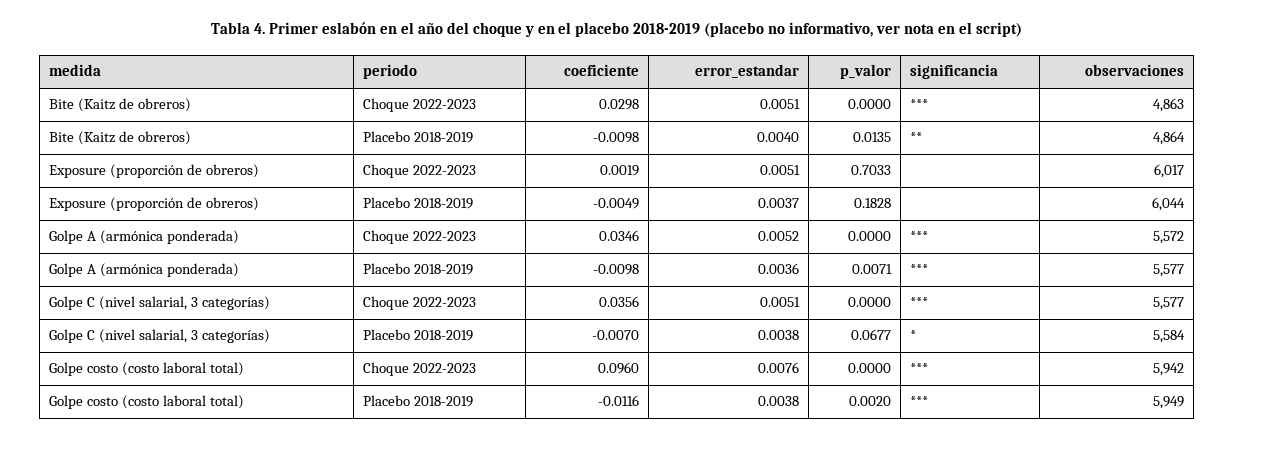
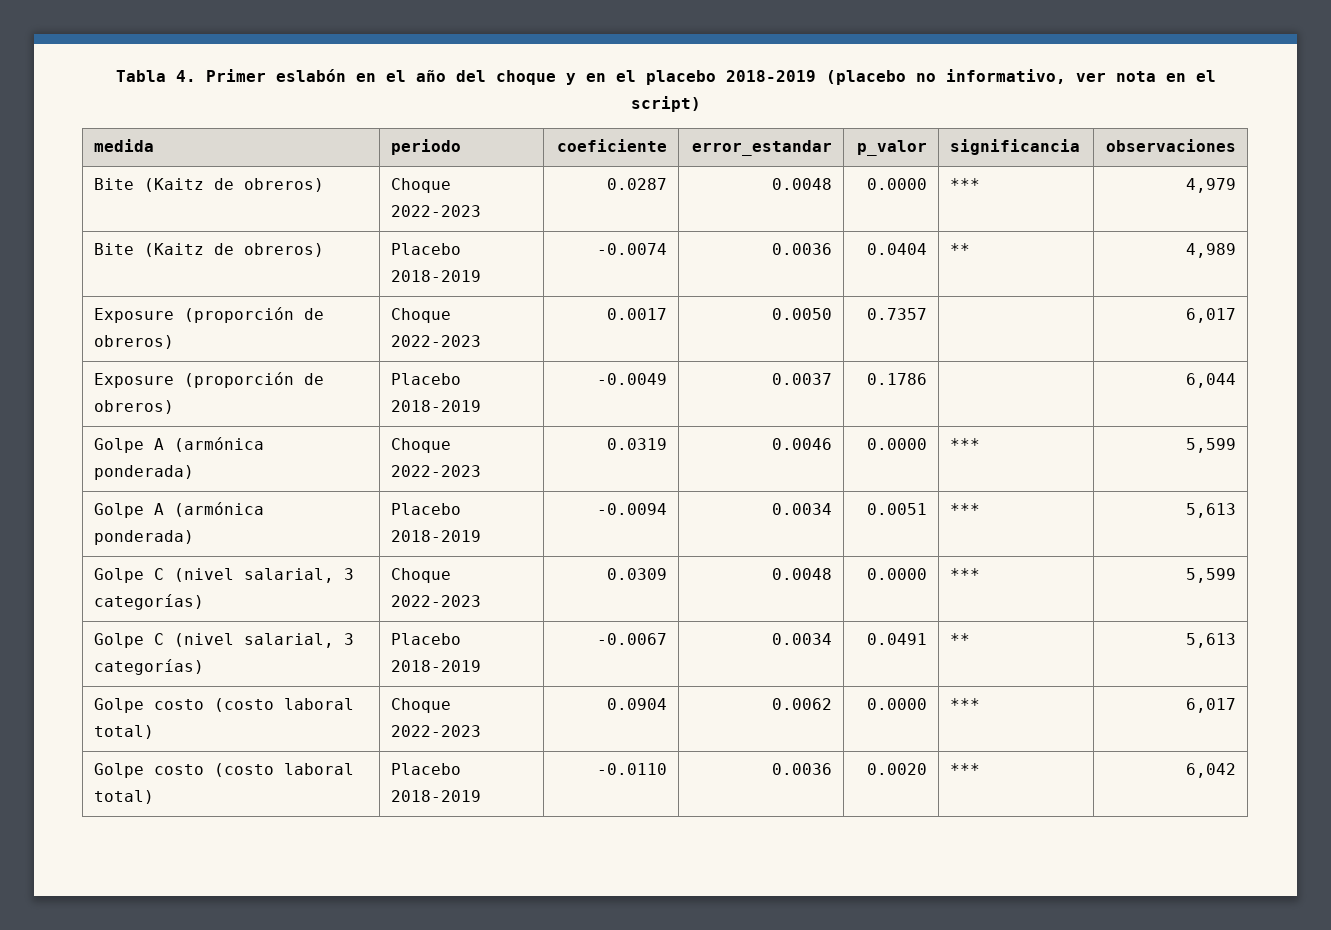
- Bite (Kaitz de obreros) | Choque 2022-2023 | 0.0298 | 0.0051 | 0.0000 | *** | 4,863
+ Bite (Kaitz de obreros) | Choque 2022-2023 | 0.0287 | 0.0048 | 0.0000 | *** | 4,979
- Bite (Kaitz de obreros) | Placebo 2018-2019 | -0.0098 | 0.0040 | 0.0135 | ** | 4,864
+ Bite (Kaitz de obreros) | Placebo 2018-2019 | -0.0074 | 0.0036 | 0.0404 | ** | 4,989
- Exposure (proporción de obreros) | Choque 2022-2023 | 0.0019 | 0.0051 | 0.7033 | | 6,017
+ Exposure (proporción de obreros) | Choque 2022-2023 | 0.0017 | 0.0050 | 0.7357 | | 6,017
- Exposure (proporción de obreros) | Placebo 2018-2019 | -0.0049 | 0.0037 | 0.1828 | | 6,044
+ Exposure (proporción de obreros) | Placebo 2018-2019 | -0.0049 | 0.0037 | 0.1786 | | 6,044
- Golpe A (armónica ponderada) | Choque 2022-2023 | 0.0346 | 0.0052 | 0.0000 | *** | 5,572
+ Golpe A (armónica ponderada) | Choque 2022-2023 | 0.0319 | 0.0046 | 0.0000 | *** | 5,599
- Golpe A (armónica ponderada) | Placebo 2018-2019 | -0.0098 | 0.0036 | 0.0071 | *** | 5,577
+ Golpe A (armónica ponderada) | Placebo 2018-2019 | -0.0094 | 0.0034 | 0.0051 | *** | 5,613
- Golpe C (nivel salarial, 3 categorías) | Choque 2022-2023 | 0.0356 | 0.0051 | 0.0000 | *** | 5,577
+ Golpe C (nivel salarial, 3 categorías) | Choque 2022-2023 | 0.0309 | 0.0048 | 0.0000 | *** | 5,599
- Golpe C (nivel salarial, 3 categorías) | Placebo 2018-2019 | -0.0070 | 0.0038 | 0.0677 | * | 5,584
+ Golpe C (nivel salarial, 3 categorías) | Placebo 2018-2019 | -0.0067 | 0.0034 | 0.0491 | ** | 5,613
- Golpe costo (costo laboral total) | Choque 2022-2023 | 0.0960 | 0.0076 | 0.0000 | *** | 5,942
+ Golpe costo (costo laboral total) | Choque 2022-2023 | 0.0904 | 0.0062 | 0.0000 | *** | 6,017
- Golpe costo (costo laboral total) | Placebo 2018-2019 | -0.0116 | 0.0038 | 0.0020 | *** | 5,949
+ Golpe costo (costo laboral total) | Placebo 2018-2019 | -0.0110 | 0.0036 | 0.0020 | *** | 6,042

